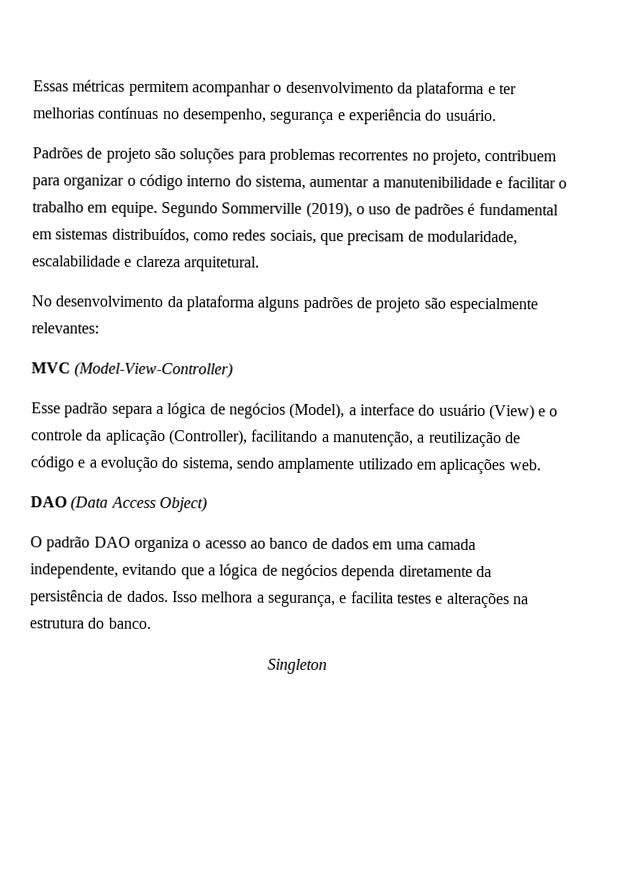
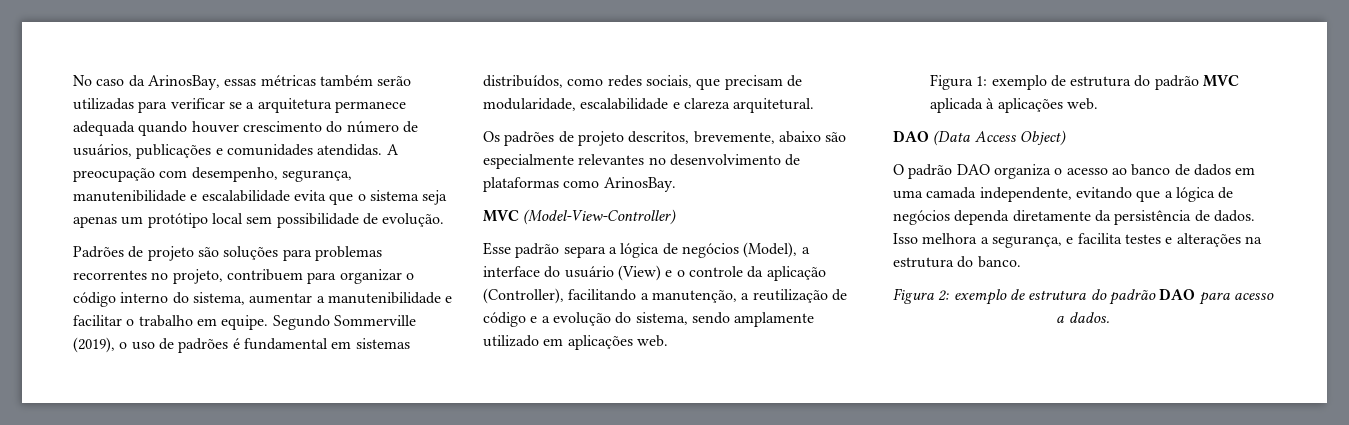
- Essas métricas permitem acompanhar o desenvolvimento da plataforma e ter melhorias contínuas no desempenho, segurança e experiência do usuário.
+ No caso da ArinosBay, essas métricas também serão utilizadas para verificar se a arquitetura permanece adequada quando houver crescimento do número de usuários, publicações e comunidades atendidas. A preocupação com desempenho, segurança, manutenibilidade e escalabilidade evita que o sistema seja apenas um protótipo local sem possibilidade de evolução.
- No desenvolvimento da plataforma alguns padrões de projeto são especialmente relevantes:
+ Os padrões de projeto descritos, brevemente, abaixo são especialmente relevantes no desenvolvimento de plataformas como ArinosBay.
+ Figura 1: exemplo de estrutura do padrão MVC aplicada à aplicações web.
- Singleton
+ Figura 2: exemplo de estrutura do padrão DAO para acesso a dados.

